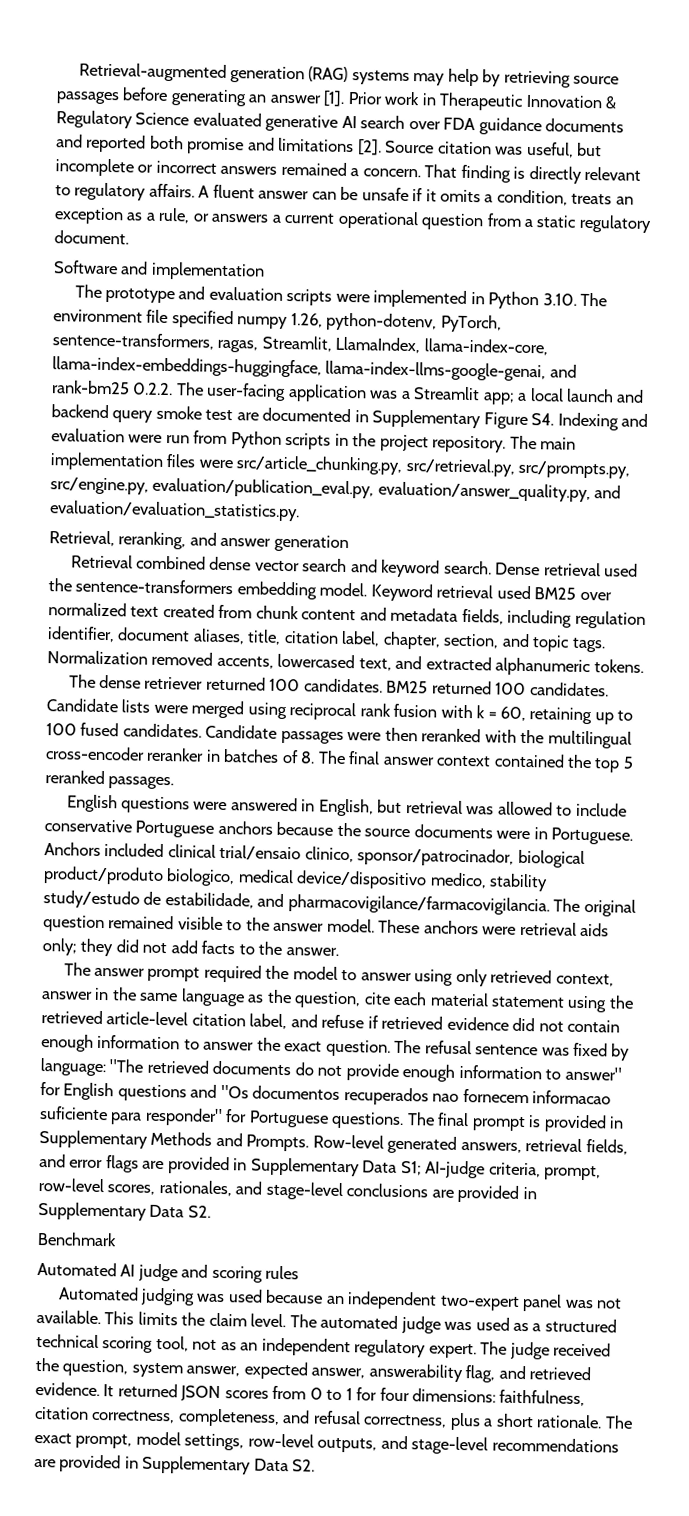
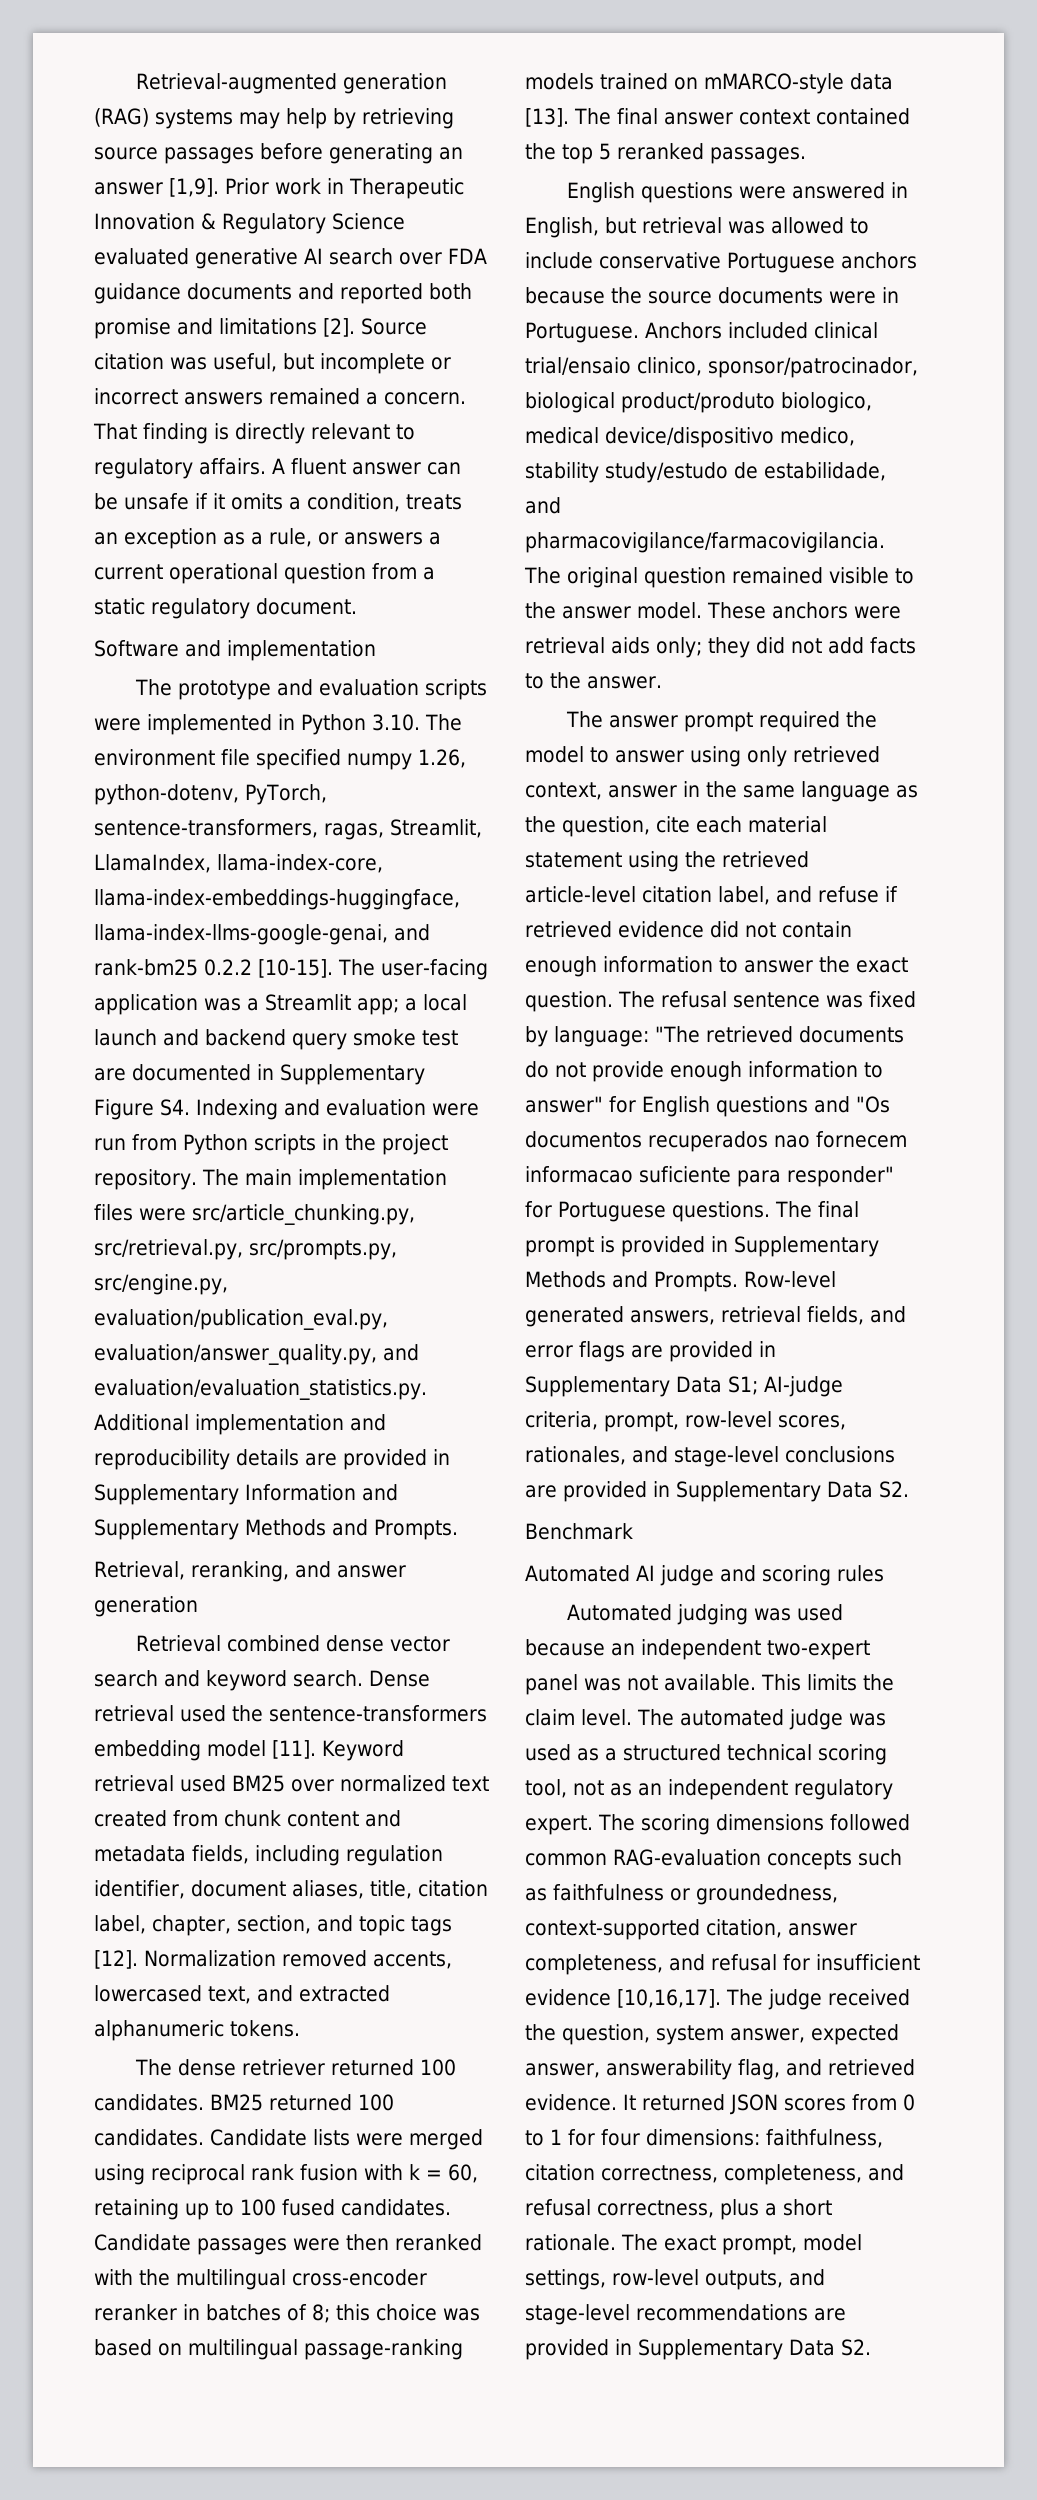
- Retrieval-augmented generation (RAG) systems may help by retrieving source passages before generating an answer [1].
+ Retrieval-augmented generation (RAG) systems may help by retrieving source passages before generating an answer [1,9].
- The prototype and evaluation scripts were implemented in Python 3.10. The environment file specified numpy 1.26, python-dotenv, PyTorch, sentence-transformers, ragas, Streamlit, LlamaIndex, llama-index-core, llama-index-embeddings-huggingface, llama-index-llms-google-genai, and rank-bm25 0.2.2. The user-facing application was a Streamlit app; a local launch and backend query smoke test are documented in Supplementary Figure S4. Indexing and evaluation were run from Python scripts in the project repository.
+ The prototype and evaluation scripts were implemented in Python 3.10. The environment file specified numpy 1.26, python-dotenv, PyTorch, sentence-transformers, ragas, Streamlit, LlamaIndex, llama-index-core, llama-index-embeddings-huggingface, llama-index-llms-google-genai, and rank-bm25 0.2.2 [10-15]. The user-facing application was a Streamlit app; a local launch and backend query smoke test are documented in Supplementary Figure S4. Indexing and evaluation were run from Python scripts in the project repository.
- The main implementation files were src/article_chunking.py, src/retrieval.py, src/prompts.py, src/engine.py, evaluation/publication_eval.py, evaluation/answer_quality.py, and evaluation/evaluation_statistics.py.
+ The main implementation files were src/article_chunking.py, src/retrieval.py, src/prompts.py, src/engine.py, evaluation/publication_eval.py, evaluation/answer_quality.py, and evaluation/evaluation_statistics.py. Additional implementation and reproducibility details are provided in Supplementary Information and Supplementary Methods and Prompts.
- Dense retrieval used the sentence-transformers embedding model.
+ Dense retrieval used the sentence-transformers embedding model [11].
- Keyword retrieval used BM25 over normalized text created from chunk content and metadata fields, including regulation identifier, document aliases, title, citation label, chapter, section, and topic tags.
+ Keyword retrieval used BM25 over normalized text created from chunk content and metadata fields, including regulation identifier, document aliases, title, citation label, chapter, section, and topic tags [12].
- Candidate passages were then reranked with the multilingual cross-encoder reranker in batches of 8. The final answer context contained the top 5 reranked passages.
+ Candidate passages were then reranked with the multilingual cross-encoder reranker in batches of 8; this choice was based on multilingual passage-ranking models trained on mMARCO-style data [13]. The final answer context contained the top 5 reranked passages.
- The judge received the question, system answer, expected answer, answerability flag, and retrieved evidence.
+ The scoring dimensions followed common RAG-evaluation concepts such as faithfulness or groundedness, context-supported citation, answer completeness, and refusal for insufficient evidence [10,16,17]. The judge received the question, system answer, expected answer, answerability flag, and retrieved evidence.

